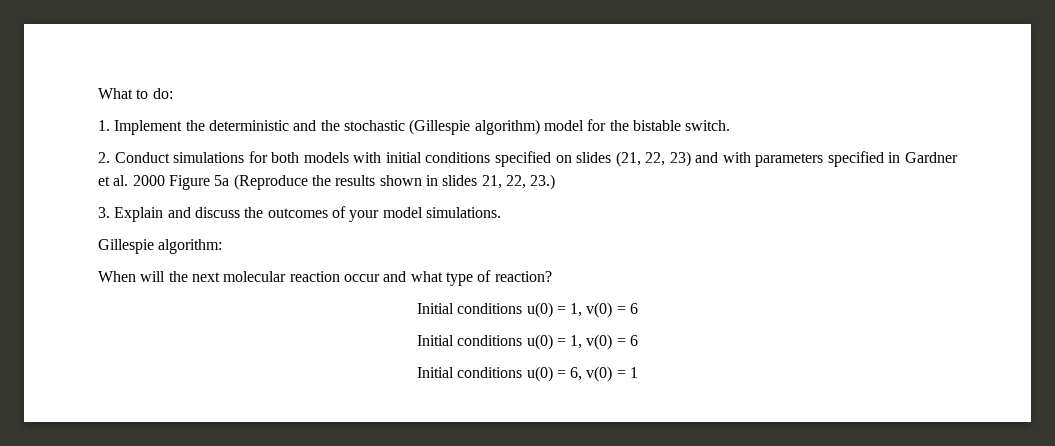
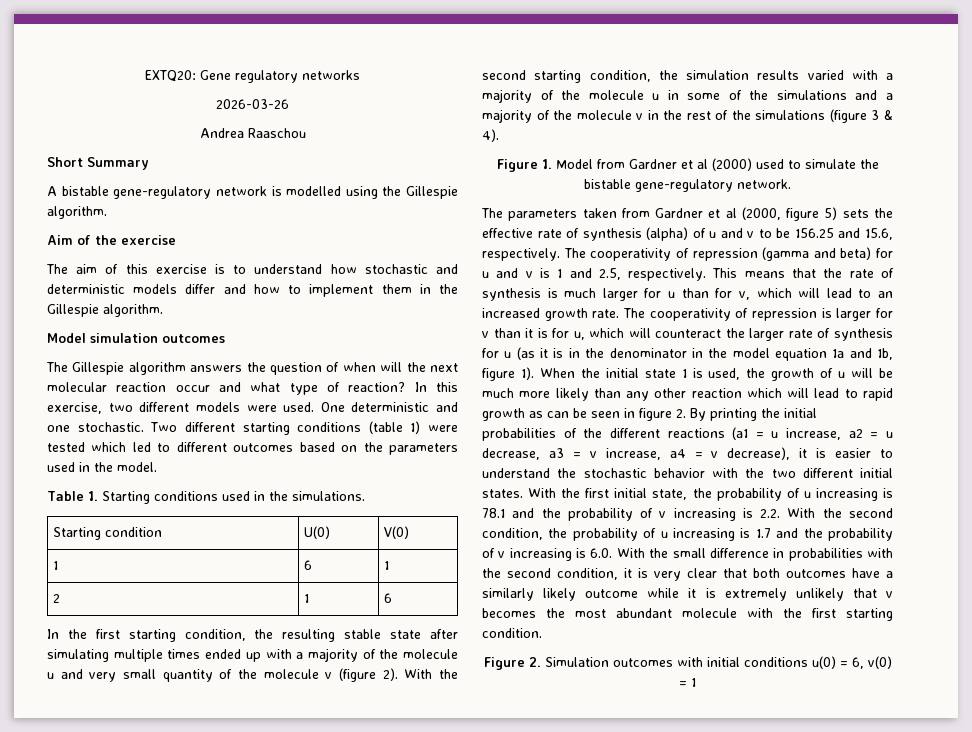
- What to do:
- 1. Implement the deterministic and the stochastic (Gillespie algorithm) model for the bistable switch.
- 2. Conduct simulations for both models with initial conditions specified on slides (21, 22, 23) and with parameters specified in Gardner et al. 2000 Figure 5a (Reproduce the results shown in slides 21, 22, 23.)
- 3. Explain and discuss the outcomes of your model simulations.
- Gillespie algorithm:
- When will the next molecular reaction occur and what type of reaction?
- Initial conditions u(0) = 1, v(0) = 6
- Initial conditions u(0) = 1, v(0) = 6
- Initial conditions u(0) = 6, v(0) = 1
+ EXTQ20: Gene regulatory networks
+ 2026-03-26
+ Andrea Raaschou
+ Short Summary
+ A bistable gene-regulatory network is modelled using the Gillespie algorithm.
+ Aim of the exercise
+ The aim of this exercise is to understand how stochastic and deterministic models differ and how to implement them in the Gillespie algorithm.
+ Model simulation outcomes
+ The Gillespie algorithm answers the question of when will the next molecular reaction occur and what type of reaction? In this exercise, two different models were used. One deterministic and one stochastic. Two different starting conditions (table 1) were tested which led to different outcomes based on the parameters used in the model.
+ Table 1. Starting conditions used in the simulations.
+ Starting condition | U(0) | V(0)
+ 1 | 6 | 1
+ 2 | 1 | 6
+ In the first starting condition, the resulting stable state after simulating multiple times ended up with a majority of the molecule u and very small quantity of the molecule v (figure 2). With the second starting condition, the simulation results varied with a majority of the molecule u in some of the simulations and a majority of the molecule v in the rest of the simulations (figure 3 & 4).
+ Figure 1. Model from Gardner et al (2000) used to simulate the bistable gene-regulatory network.
+ The parameters taken from Gardner et al (2000, figure 5) sets the effective rate of synthesis (alpha) of u and v to be 156.25 and 15.6, respectively. The cooperativity of repression (gamma and beta) for u and v is 1 and 2.5, respectively. This means that the rate of synthesis is much larger for u than for v, which will lead to an increased growth rate. The cooperativity of repression is larger for v than it is for u, which will counteract the larger rate of synthesis for u (as it is in the denominator in the model equation 1a and 1b, figure 1). When the initial state 1 is used, the growth of u will be much more likely than any other reaction which will lead to rapid growth as can be seen in figure 2. By printing the initial probabilities of the different reactions (a1 = u increase, a2 = u decrease, a3 = v increase, a4 = v decrease), it is easier to understand the stochastic behavior with the two different initial states. With the first initial state, the probability of u increasing is 78.1 and the probability of v increasing is 2.2. With the second condition, the probability of u increasing is 1.7 and the probability of v increasing is 6.0. With the small difference in probabilities with the second condition, it is very clear that both outcomes have a similarly likely outcome while it is extremely unlikely that v becomes the most abundant molecule with the first starting condition.
+ Figure 2. Simulation outcomes with initial conditions u(0) = 6, v(0) = 1

